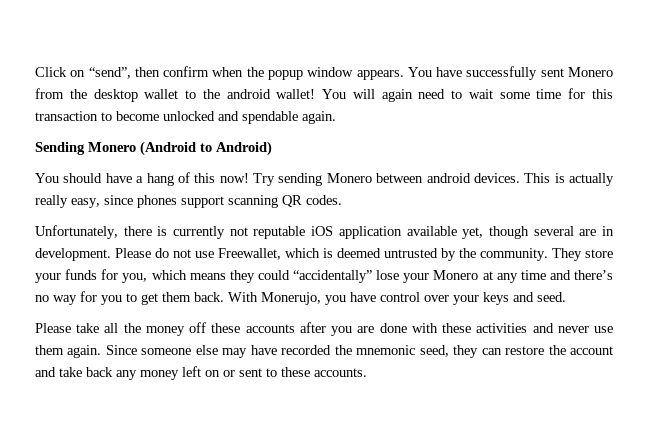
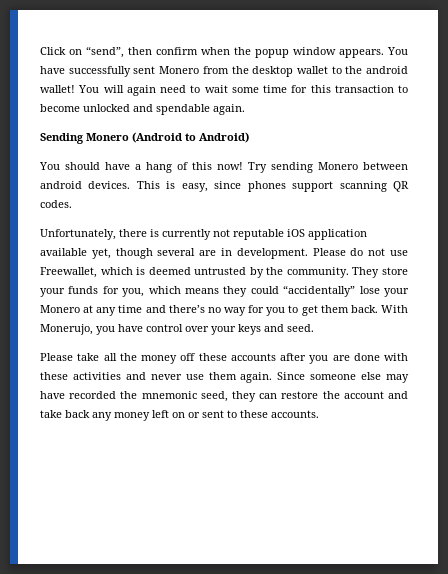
- This is actually really easy, since phones support scanning QR codes.
+ This is easy, since phones support scanning QR codes.

